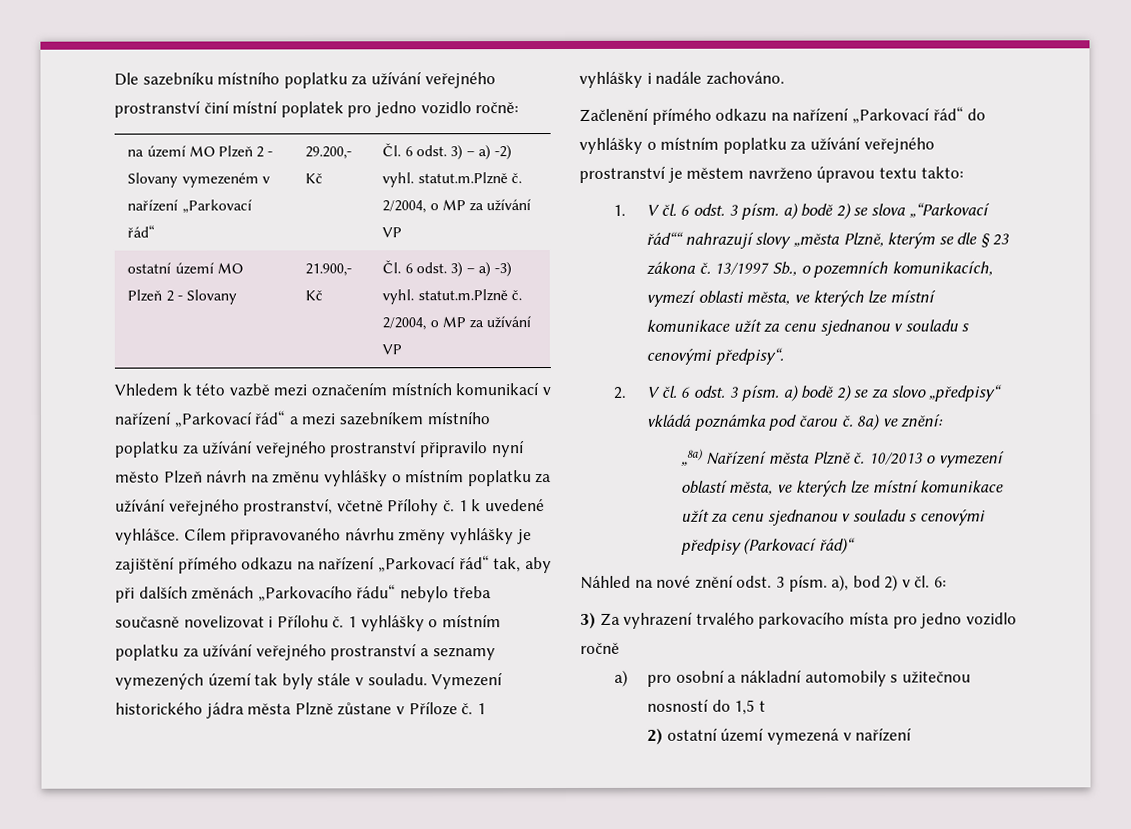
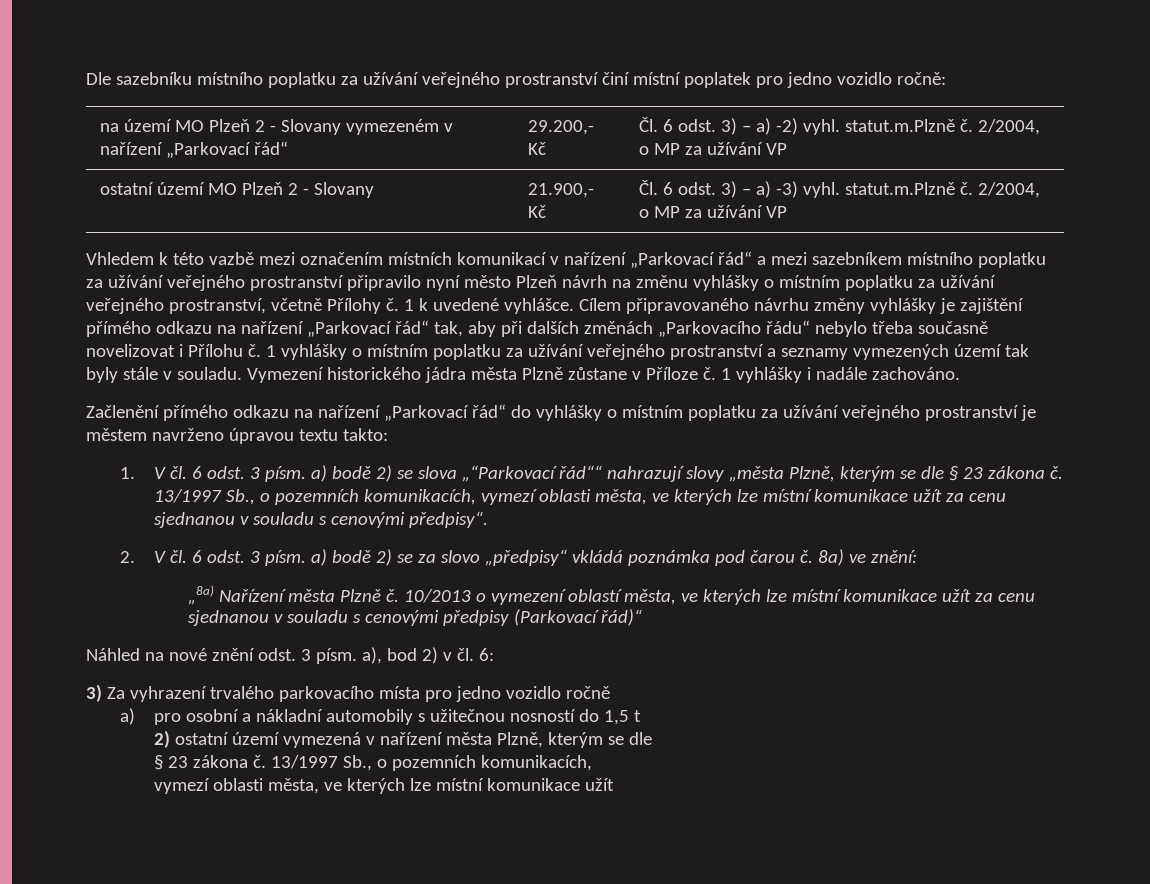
- 2) ostatní území vymezená v nařízení
+ 2) ostatní území vymezená v nařízení města Plzně, kterým se dle
+ § 23 zákona č. 13/1997 Sb., o pozemních komunikacích,
+ vymezí oblasti města, ve kterých lze místní komunikace užít

